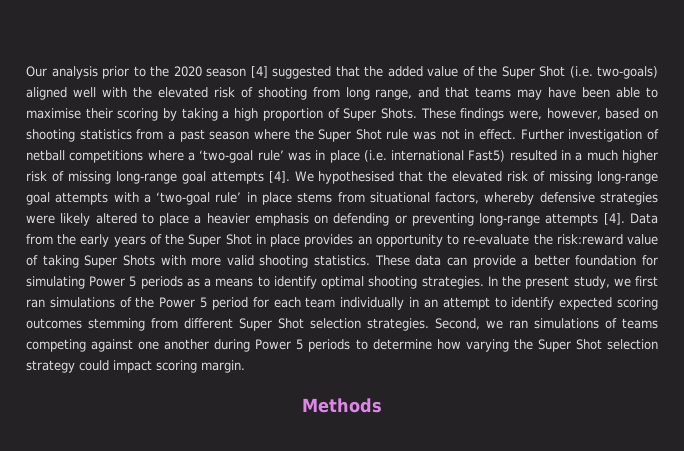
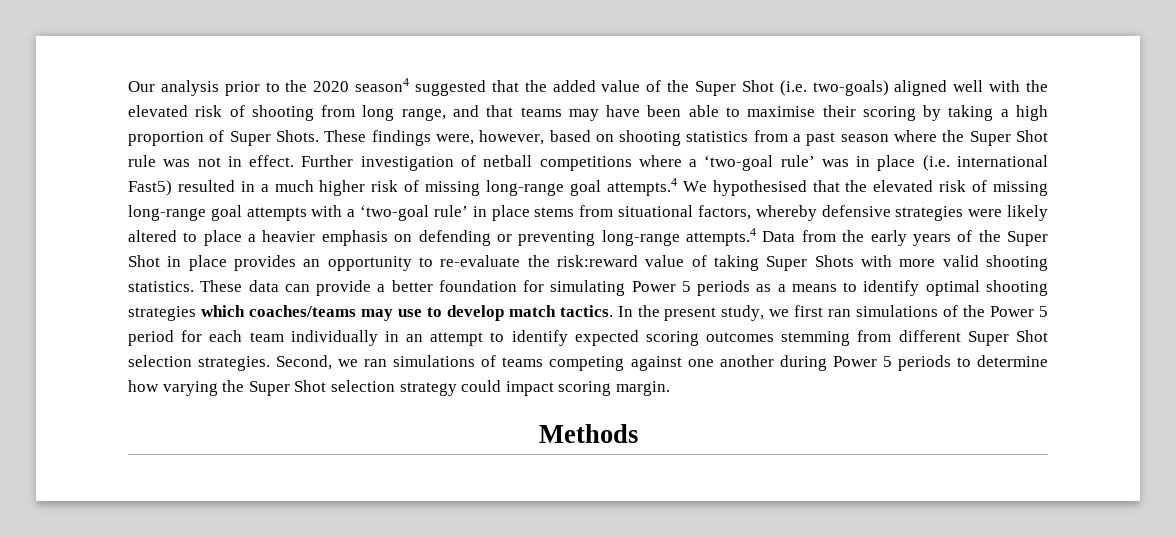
- Our analysis prior to the 2020 season [4] suggested that the added value of the Super Shot (i.e. two-goals) aligned well with the elevated risk of shooting from long range, and that teams may have been able to maximise their scoring by taking a high proportion of Super Shots.
+ Our analysis prior to the 2020 season4 suggested that the added value of the Super Shot (i.e. two-goals) aligned well with the elevated risk of shooting from long range, and that teams may have been able to maximise their scoring by taking a high proportion of Super Shots.
- Further investigation of netball competitions where a ‘two-goal rule’ was in place (i.e. international Fast5) resulted in a much higher risk of missing long-range goal attempts [4]. We hypothesised that the elevated risk of missing long-range goal attempts with a ‘two-goal rule’ in place stems from situational factors, whereby defensive strategies were likely altered to place a heavier emphasis on defending or preventing long-range attempts [4]. Data from the early years of the Super Shot in place provides an opportunity to re-evaluate the risk:reward value of taking Super Shots with more valid shooting statistics.
+ Further investigation of netball competitions where a ‘two-goal rule’ was in place (i.e. international Fast5) resulted in a much higher risk of missing long-range goal attempts.4 We hypothesised that the elevated risk of missing long-range goal attempts with a ‘two-goal rule’ in place stems from situational factors, whereby defensive strategies were likely altered to place a heavier emphasis on defending or preventing long-range attempts.4 Data from the early years of the Super Shot in place provides an opportunity to re-evaluate the risk:reward value of taking Super Shots with more valid shooting statistics.
- These data can provide a better foundation for simulating Power 5 periods as a means to identify optimal shooting strategies.
+ These data can provide a better foundation for simulating Power 5 periods as a means to identify optimal shooting strategies which coaches/teams may use to develop match tactics.

